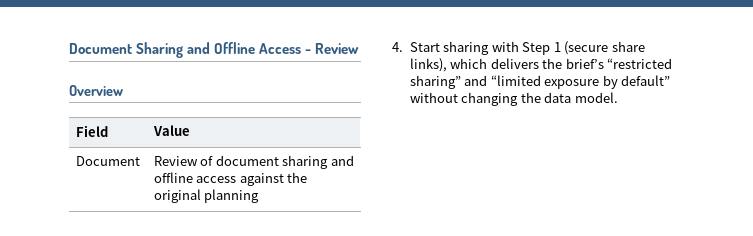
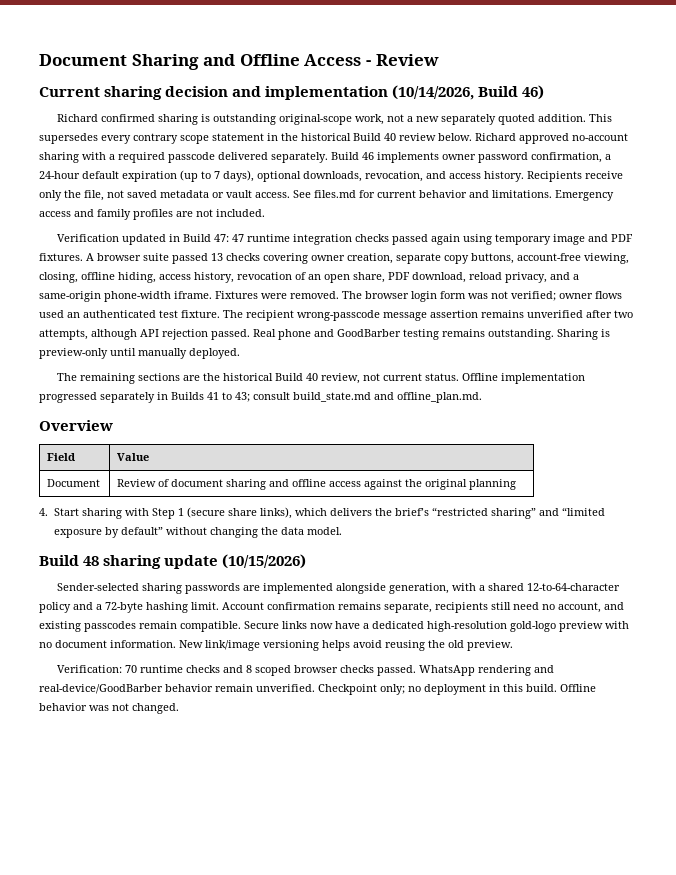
+ Current sharing decision and implementation (10/14/2026, Build 46)
+ Richard confirmed sharing is outstanding original-scope work, not a new separately quoted addition. This supersedes every contrary scope statement in the historical Build 40 review below. Richard approved no-account sharing with a required passcode delivered separately. Build 46 implements owner password confirmation, a 24-hour default expiration (up to 7 days), optional downloads, revocation, and access history. Recipients receive only the file, not saved metadata or vault access. See files.md for current behavior and limitations. Emergency access and family profiles are not included.
+ Verification updated in Build 47: 47 runtime integration checks passed again using temporary image and PDF fixtures. A browser suite passed 13 checks covering owner creation, separate copy buttons, account-free viewing, closing, offline hiding, access history, revocation of an open share, PDF download, reload privacy, and a same-origin phone-width iframe. Fixtures were removed. The browser login form was not verified; owner flows used an authenticated test fixture. The recipient wrong-passcode message assertion remains unverified after two attempts, although API rejection passed. Real phone and GoodBarber testing remains outstanding. Sharing is preview-only until manually deployed.
+ The remaining sections are the historical Build 40 review, not current status. Offline implementation progressed separately in Builds 41 to 43; consult build_state.md and offline_plan.md.
+ Build 48 sharing update (10/15/2026)
+ Sender-selected sharing passwords are implemented alongside generation, with a shared 12-to-64-character policy and a 72-byte hashing limit. Account confirmation remains separate, recipients still need no account, and existing passcodes remain compatible. Secure links now have a dedicated high-resolution gold-logo preview with no document information. New link/image versioning helps avoid reusing the old preview.
+ Verification: 70 runtime checks and 8 scoped browser checks passed. WhatsApp rendering and real-device/GoodBarber behavior remain unverified. Checkpoint only; no deployment in this build. Offline behavior was not changed.

